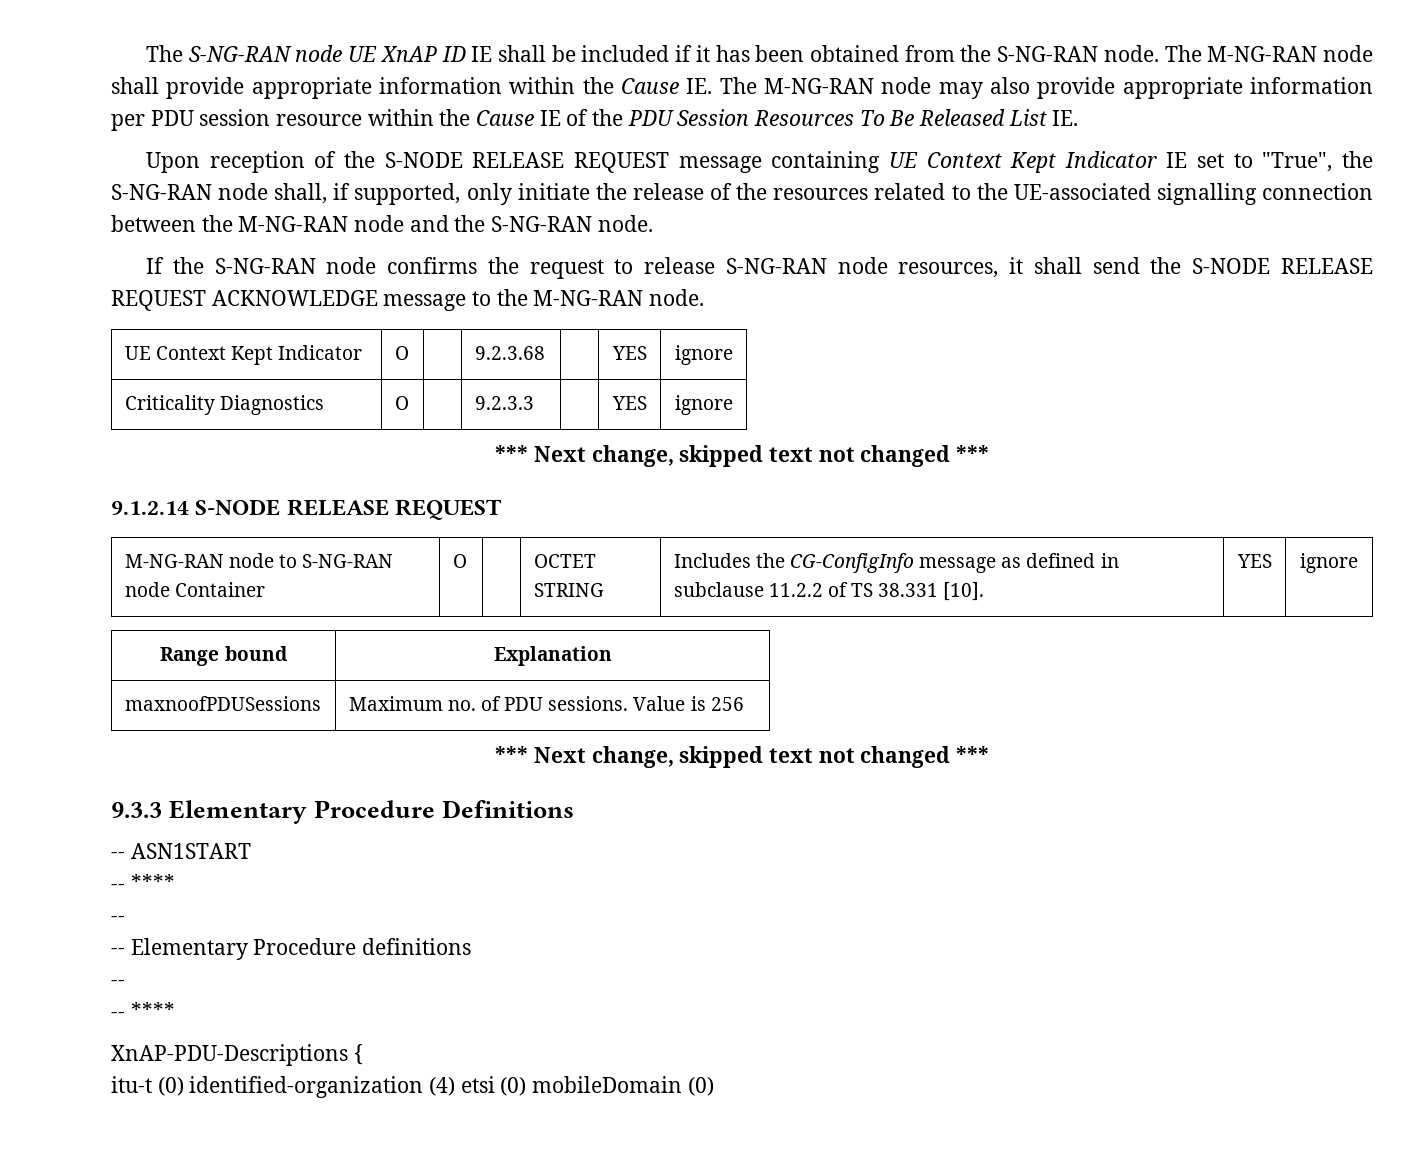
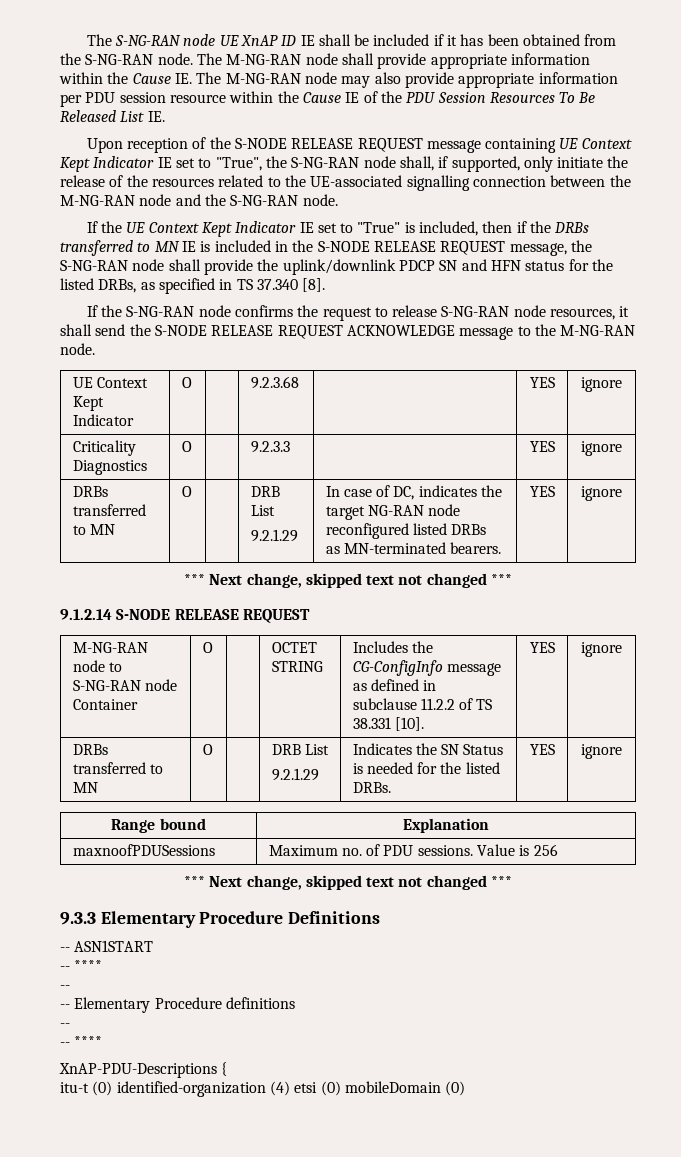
+ If the UE Context Kept Indicator IE set to "True" is included, then if the DRBs transferred to MN IE is included in the S-NODE RELEASE REQUEST message, the S-NG-RAN node shall provide the uplink/downlink PDCP SN and HFN status for the listed DRBs, as specified in TS 37.340 [8].
  Criticality Diagnostics | O | | 9.2.3.3 | | YES | ignore
+ DRBs transferred to MN | O | | DRB List
+ 9.2.1.29 | In case of DC, indicates the target NG-RAN node reconfigured listed DRBs as MN-terminated bearers. | YES | ignore
  M-NG-RAN node to S-NG-RAN node Container | O | | OCTET STRING | Includes the CG-ConfigInfo message as defined in subclause 11.2.2 of TS 38.331 [10]. | YES | ignore
+ DRBs transferred to MN | O | | DRB List
+ 9.2.1.29 | Indicates the SN Status is needed for the listed DRBs. | YES | ignore

